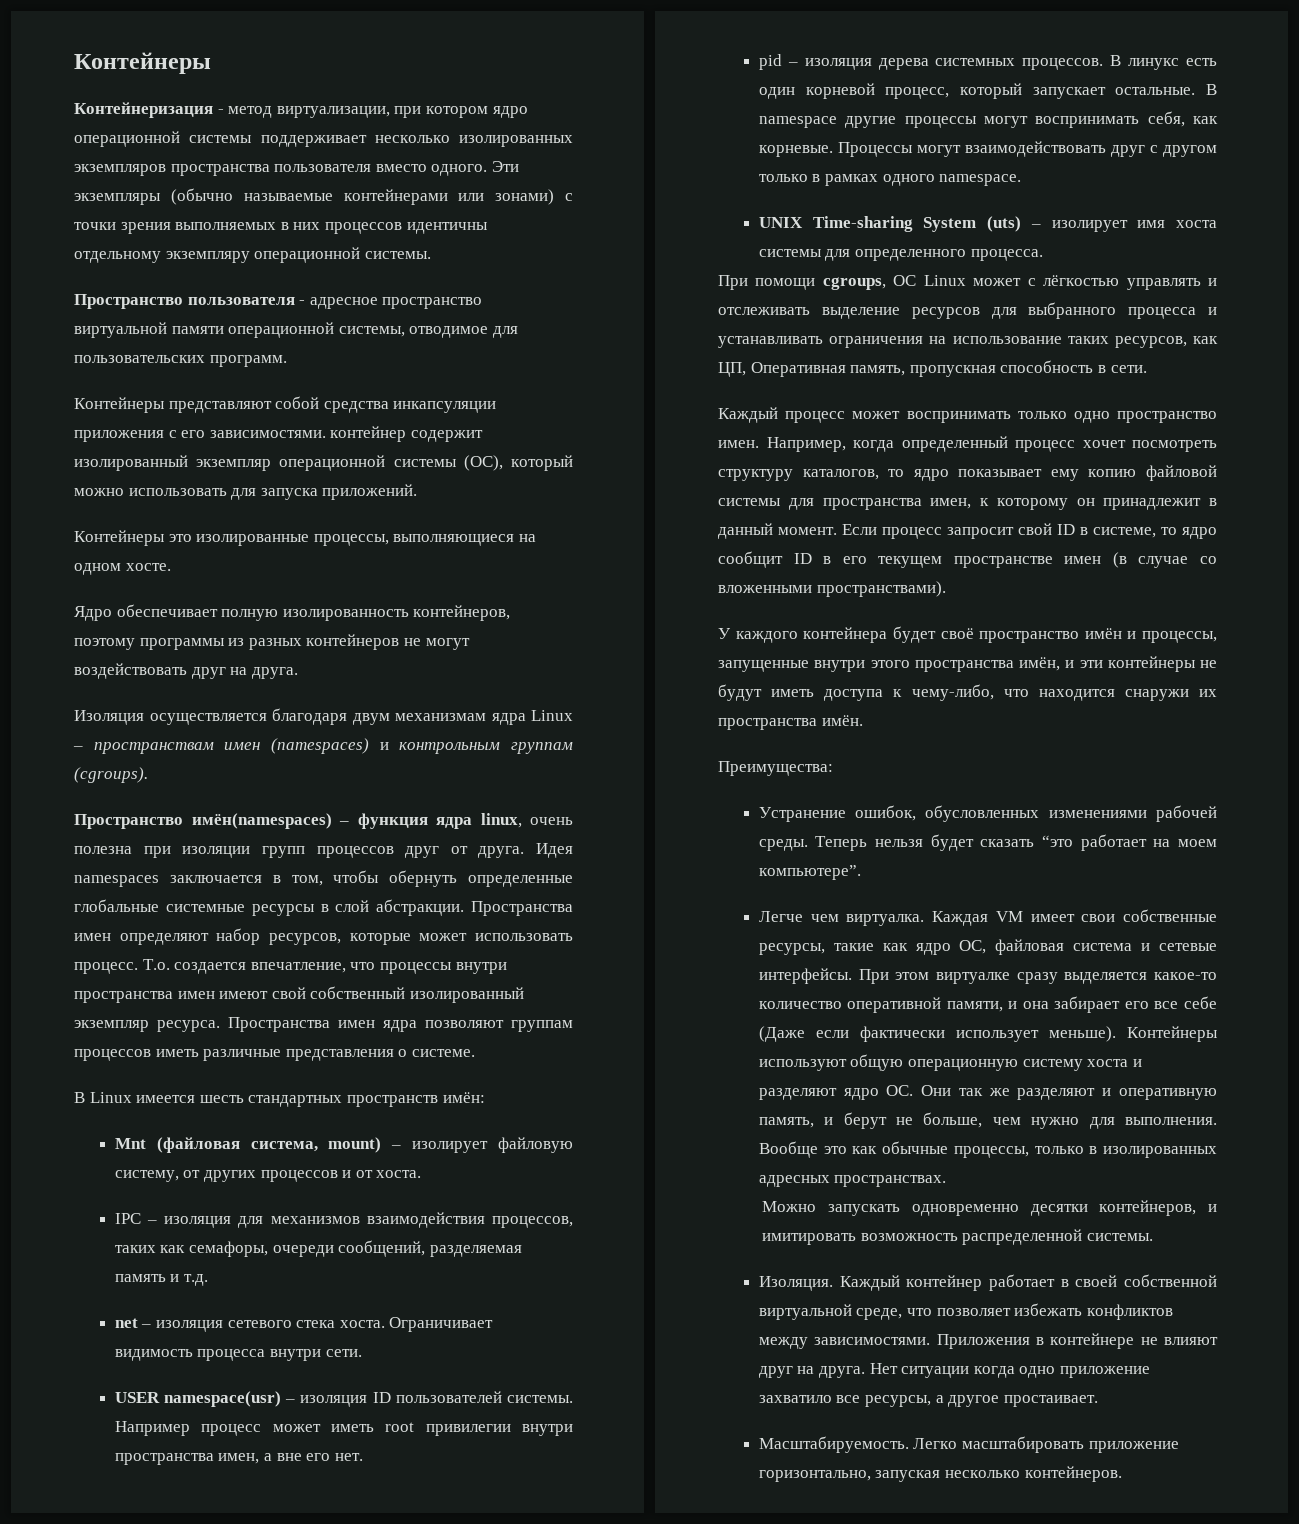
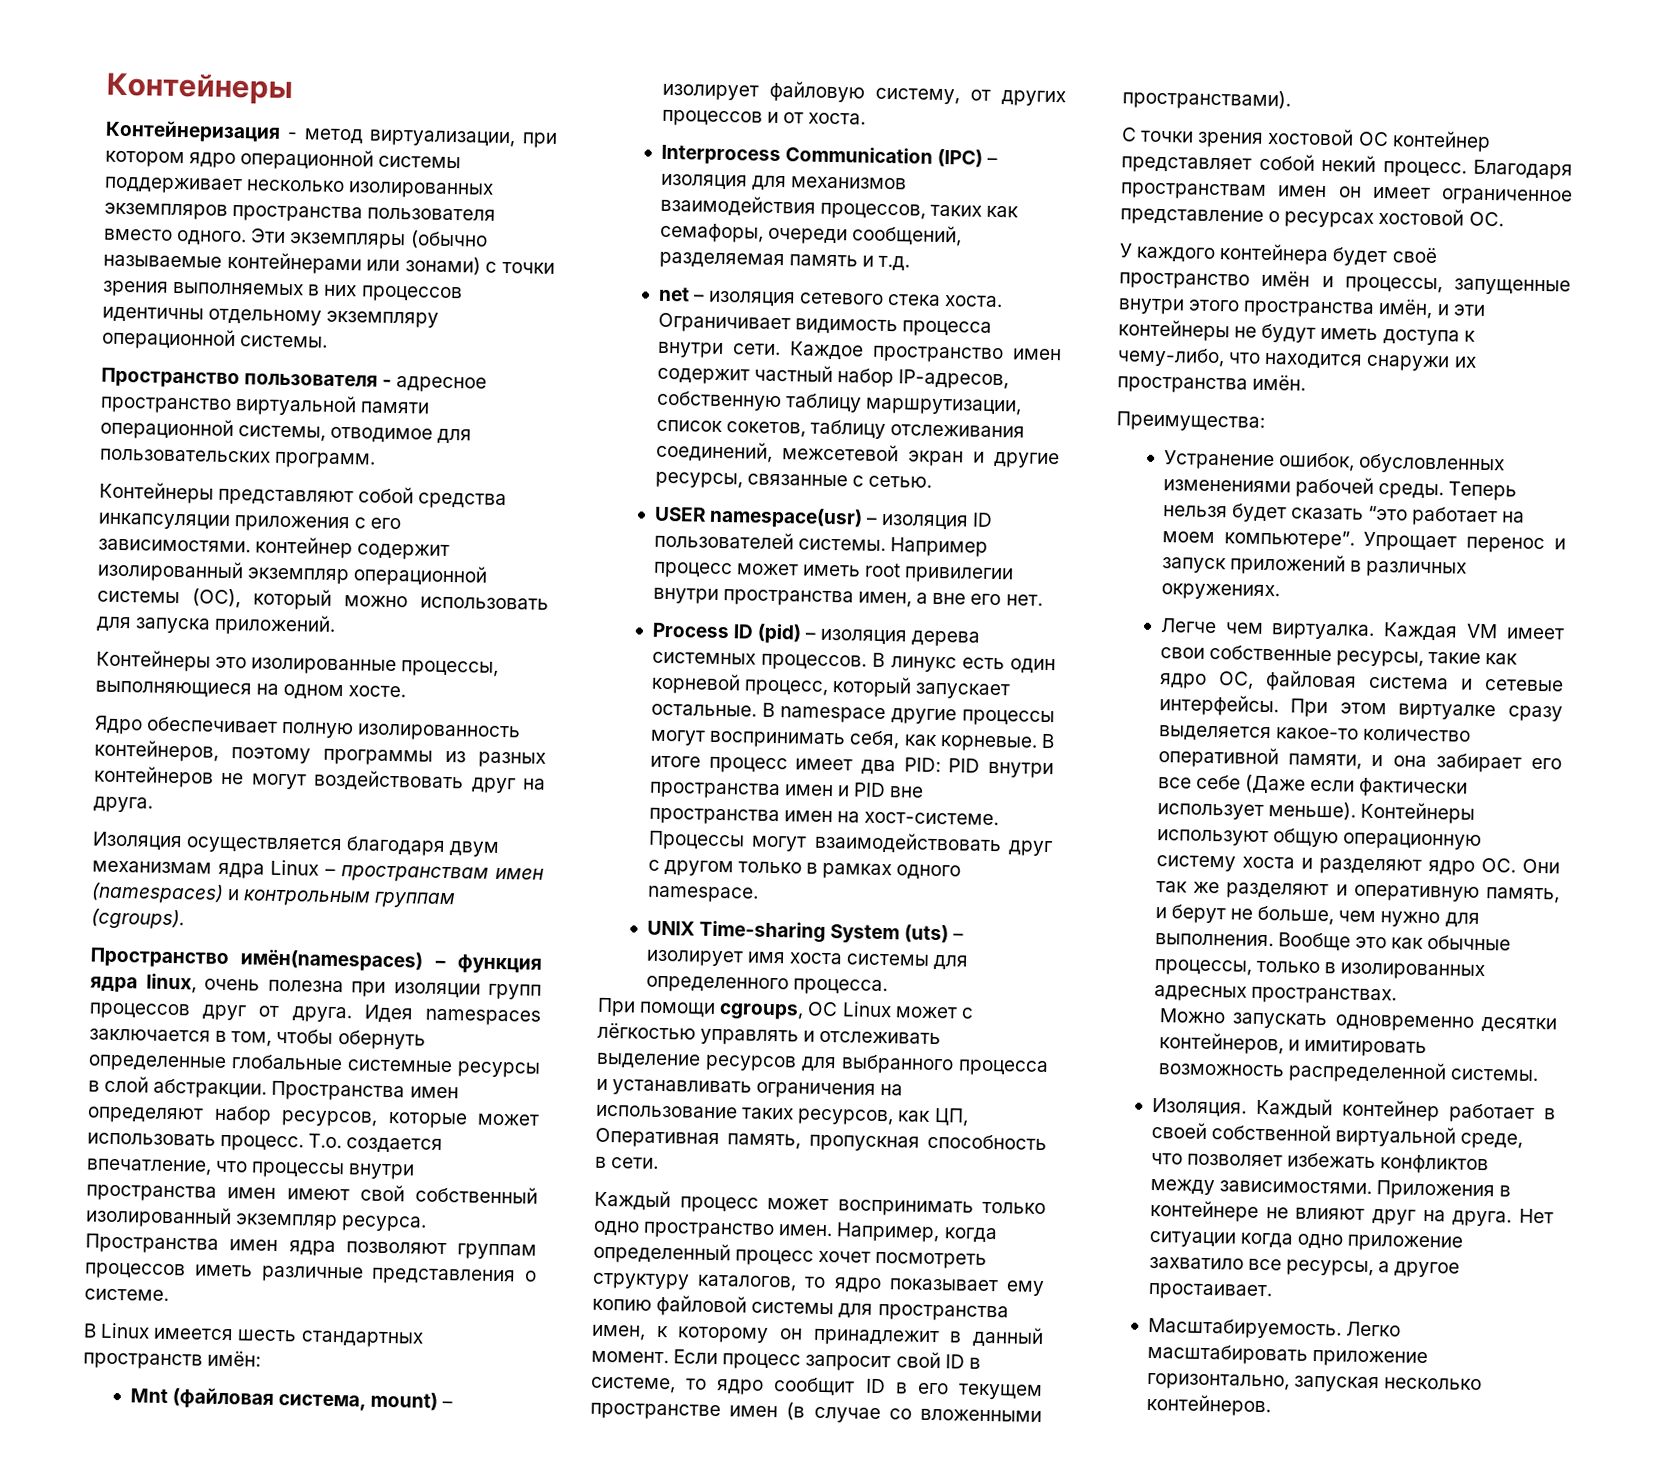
- IPC – изоляция для механизмов взаимодействия процессов, таких как семафоры, очереди сообщений, разделяемая память и т.д.
+ Interprocess Communication (IPC) – изоляция для механизмов взаимодействия процессов, таких как семафоры, очереди сообщений, разделяемая память и т.д.
+ Каждое пространство имен содержит частный набор IP-адресов, собственную таблицу маршрутизации, список сокетов, таблицу отслеживания соединений, межсетевой экран и другие ресурсы, связанные с сетью.
- pid – изоляция дерева системных процессов.
+ Process ID (pid) – изоляция дерева системных процессов.
+ В итоге процесс имеет два PID: PID внутри пространства имен и PID вне пространства имен на хост-системе.
+ С точки зрения хостовой ОС контейнер представляет собой некий процесс. Благодаря пространствам имен он имеет ограниченное представление о ресурсах хостовой ОС.
+ Упрощает перенос и запуск приложений в различных окружениях.

